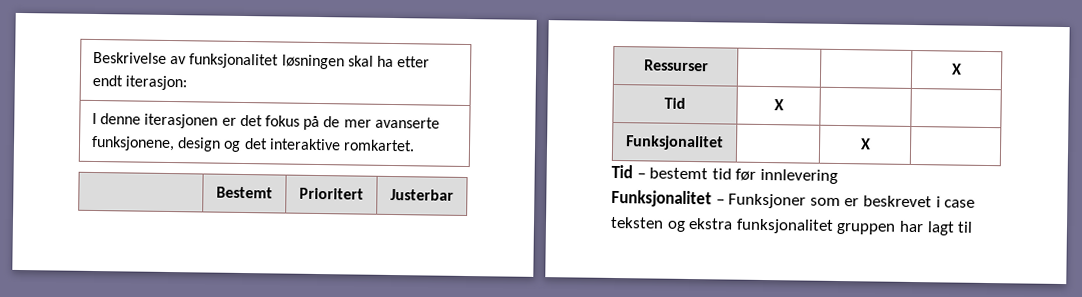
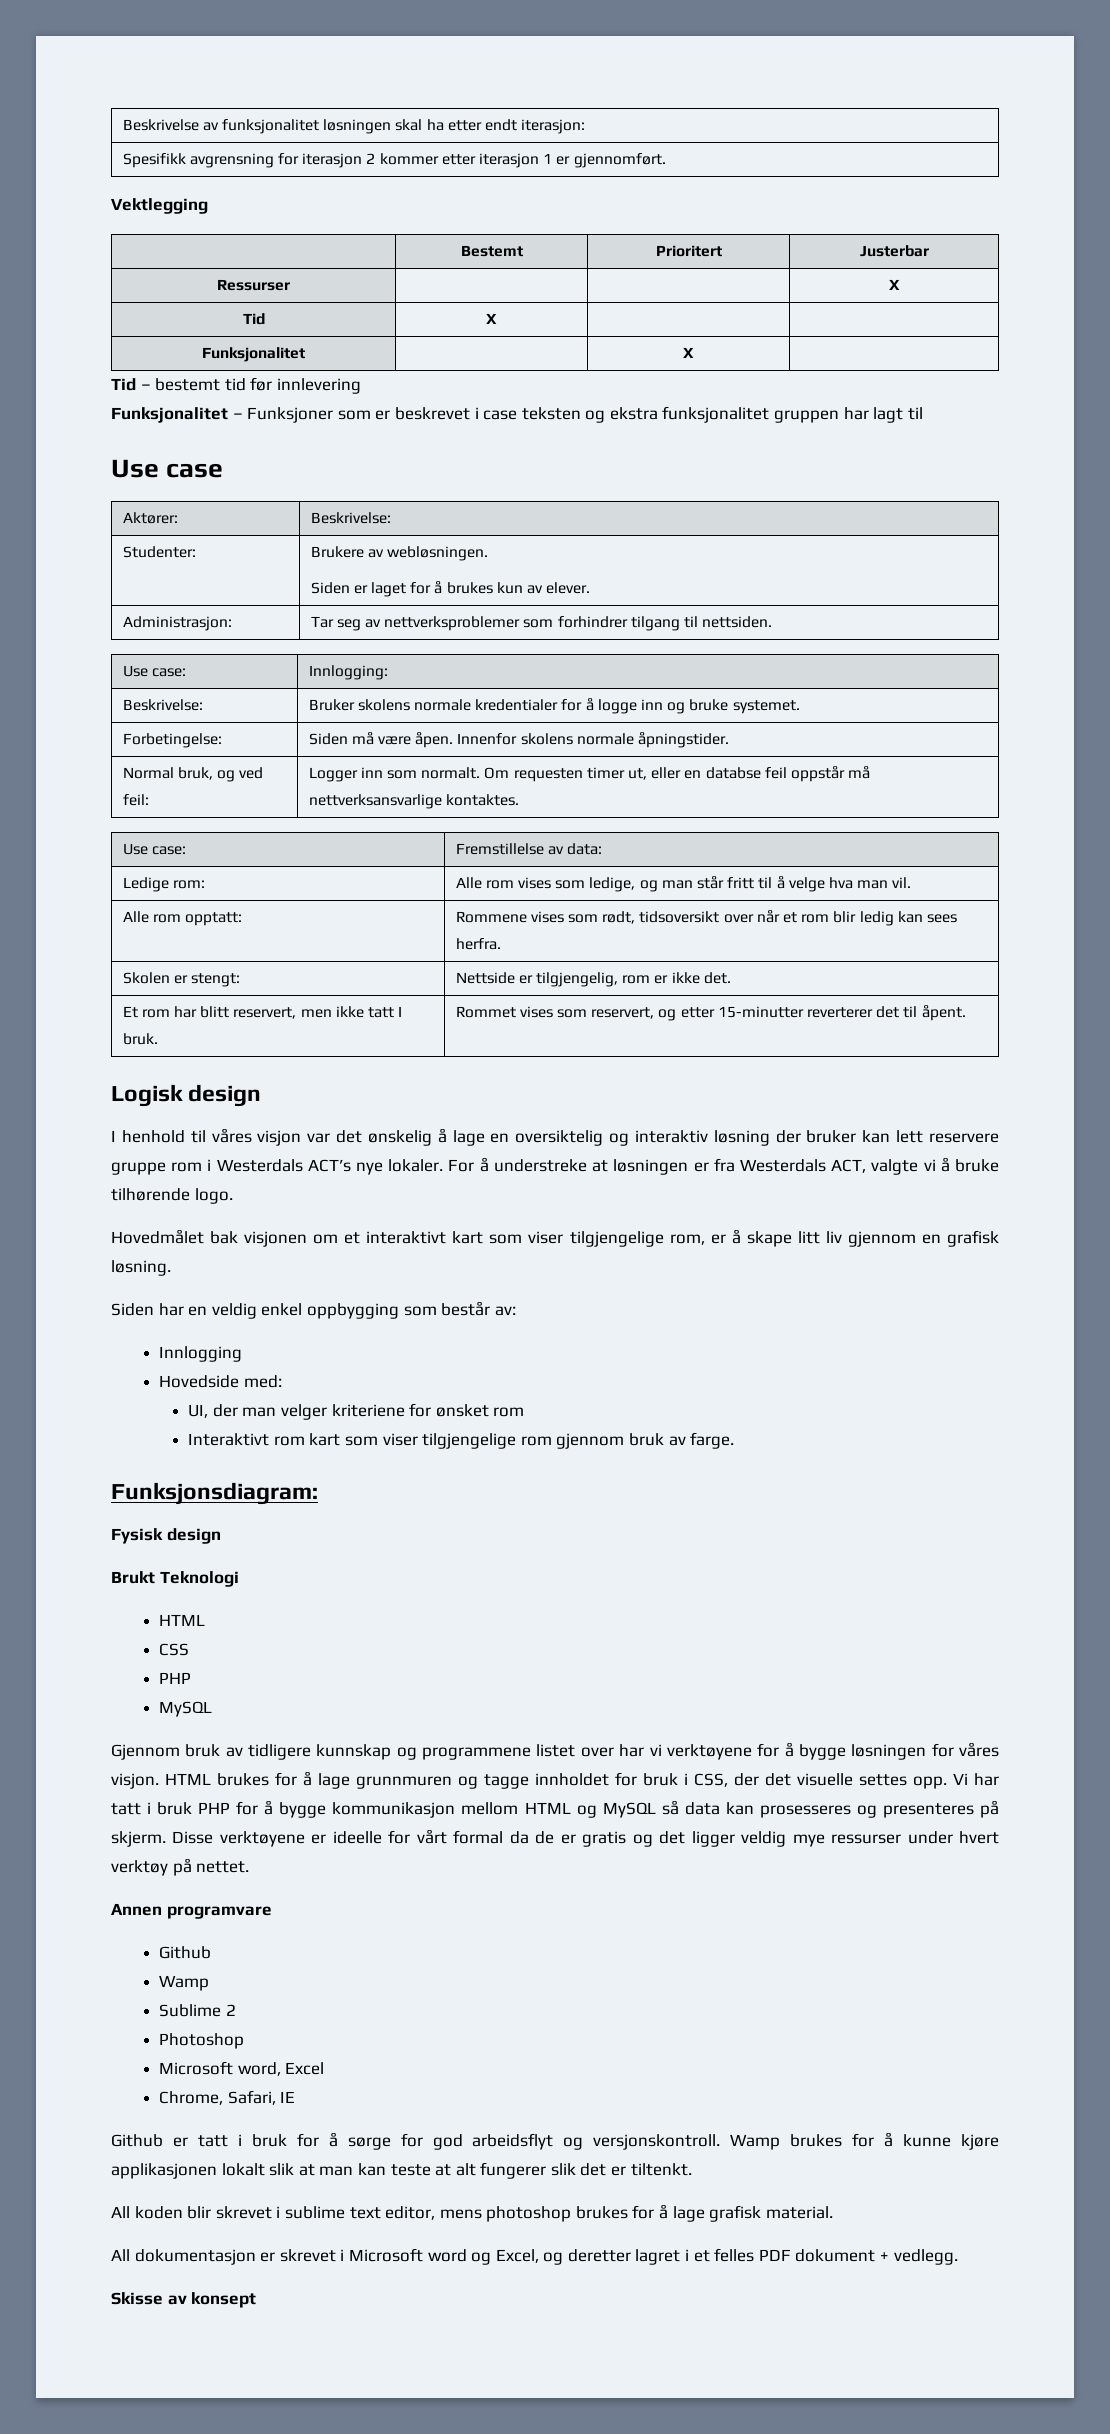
- I denne iterasjonen er det fokus på de mer avanserte funksjonene, design og det interaktive romkartet.
+ Spesifikk avgrensning for iterasjon 2 kommer etter iterasjon 1 er gjennomført.
+ Vektlegging
+ Use case
+ Aktører: | Beskrivelse:
+ Studenter: | Brukere av webløsningen.
+ Siden er laget for å brukes kun av elever.
+ Administrasjon: | Tar seg av nettverksproblemer som forhindrer tilgang til nettsiden.
+ Use case: | Innlogging:
+ Beskrivelse: | Bruker skolens normale kredentialer for å logge inn og bruke systemet.
+ Forbetingelse: | Siden må være åpen. Innenfor skolens normale åpningstider.
+ Normal bruk, og ved feil: | Logger inn som normalt. Om requesten timer ut, eller en databse feil oppstår må nettverksansvarlige kontaktes.
+ Use case: | Fremstillelse av data:
+ Ledige rom: | Alle rom vises som ledige, og man står fritt til å velge hva man vil.
+ Alle rom opptatt: | Rommene vises som rødt, tidsoversikt over når et rom blir ledig kan sees herfra.
+ Skolen er stengt: | Nettside er tilgjengelig, rom er ikke det.
+ Et rom har blitt reservert, men ikke tatt I bruk. | Rommet vises som reservert, og etter 15-minutter reverterer det til åpent.
+ Logisk design
+ I henhold til våres visjon var det ønskelig å lage en oversiktelig og interaktiv løsning der bruker kan lett reservere gruppe rom i Westerdals ACT’s nye lokaler. For å understreke at løsningen er fra Westerdals ACT, valgte vi å bruke tilhørende logo.
+ Hovedmålet bak visjonen om et interaktivt kart som viser tilgjengelige rom, er å skape litt liv gjennom en grafisk løsning.
+ Siden har en veldig enkel oppbygging som består av:
+ Innlogging
+ Hovedside med:
+ UI, der man velger kriteriene for ønsket rom
+ Interaktivt rom kart som viser tilgjengelige rom gjennom bruk av farge.
+ Funksjonsdiagram:
+ Fysisk design
+ Brukt Teknologi
+ HTML
+ CSS
+ PHP
+ MySQL
+ Gjennom bruk av tidligere kunnskap og programmene listet over har vi verktøyene for å bygge løsningen for våres visjon. HTML brukes for å lage grunnmuren og tagge innholdet for bruk i CSS, der det visuelle settes opp. Vi har tatt i bruk PHP for å bygge kommunikasjon mellom HTML og MySQL så data kan prosesseres og presenteres på skjerm. Disse verktøyene er ideelle for vårt formal da de er gratis og det ligger veldig mye ressurser under hvert verktøy på nettet.
+ Annen programvare
+ Github
+ Wamp
+ Sublime 2
+ Photoshop
+ Microsoft word, Excel
+ Chrome, Safari, IE
+ Github er tatt i bruk for å sørge for god arbeidsflyt og versjonskontroll. Wamp brukes for å kunne kjøre applikasjonen lokalt slik at man kan teste at alt fungerer slik det er tiltenkt.
+ All koden blir skrevet i sublime text editor, mens photoshop brukes for å lage grafisk material.
+ All dokumentasjon er skrevet i Microsoft word og Excel, og deretter lagret i et felles PDF dokument + vedlegg.
+ Skisse av konsept

